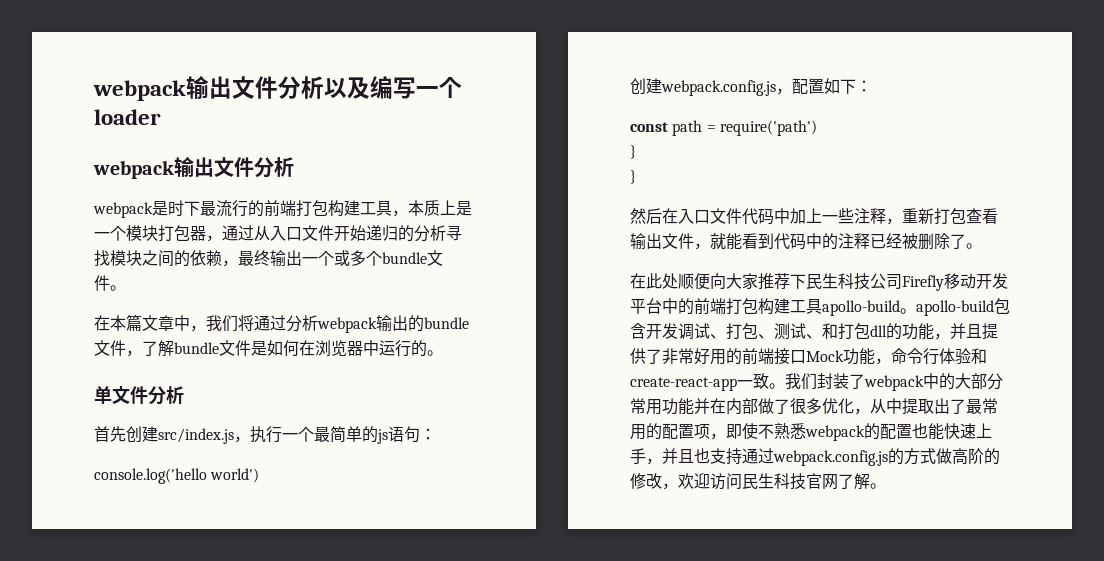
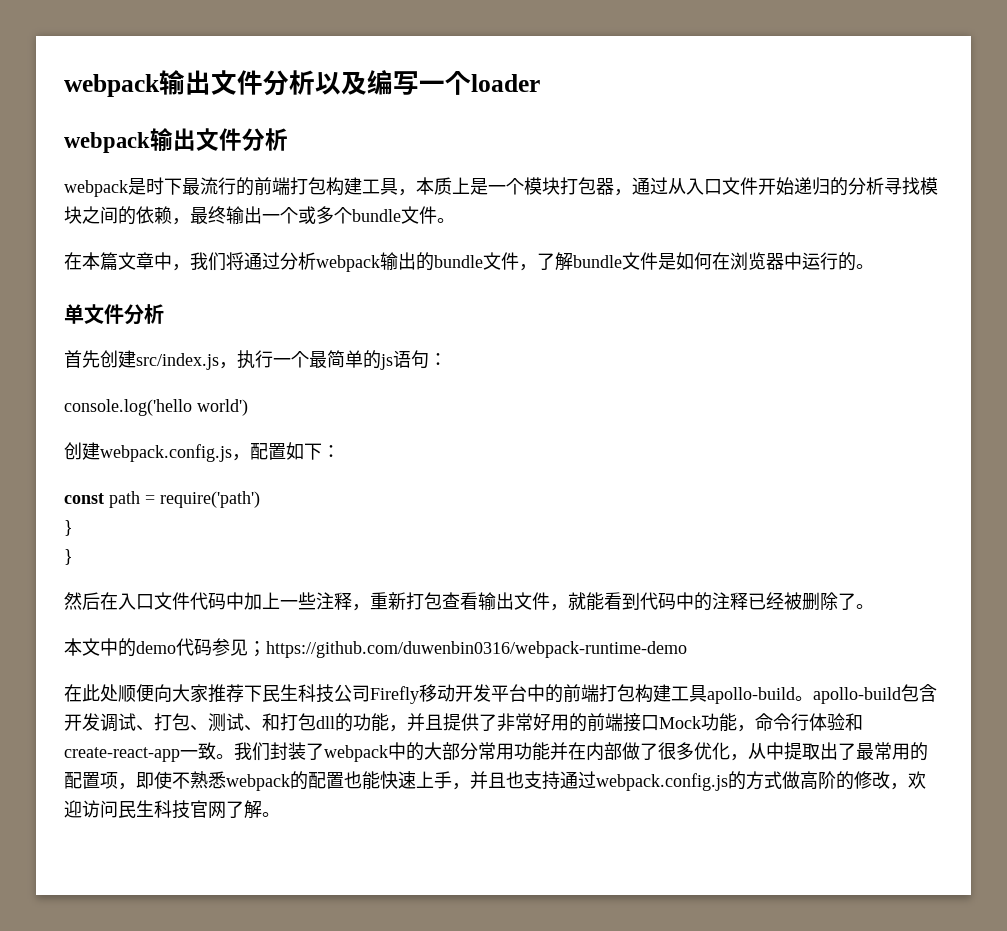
+ 本文中的demo代码参见；https://github.com/duwenbin0316/webpack-runtime-demo

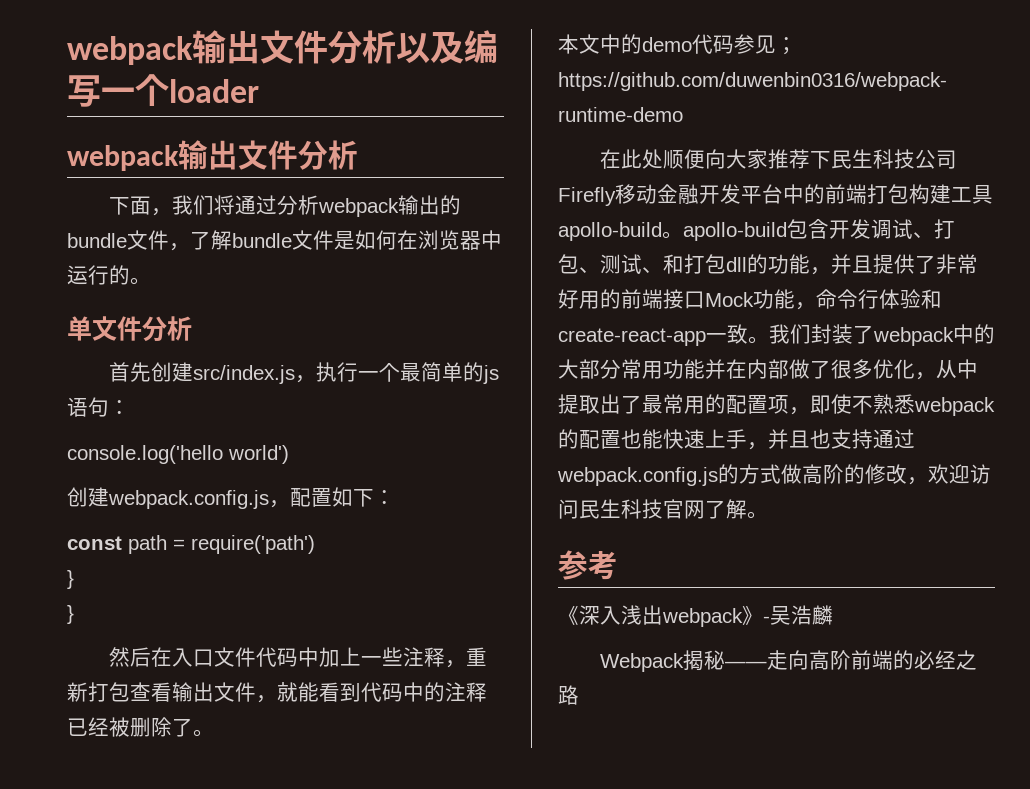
- webpack是时下最流行的前端打包构建工具，本质上是一个模块打包器，通过从入口文件开始递归的分析寻找模块之间的依赖，最终输出一个或多个bundle文件。
- 在本篇文章中，我们将通过分析webpack输出的bundle文件，了解bundle文件是如何在浏览器中运行的。
+ 下面，我们将通过分析webpack输出的bundle文件，了解bundle文件是如何在浏览器中运行的。
- 在此处顺便向大家推荐下民生科技公司Firefly移动开发平台中的前端打包构建工具apollo-build。apollo-build包含开发调试、打包、测试、和打包dll的功能，并且提供了非常好用的前端接口Mock功能，命令行体验和create-react-app一致。
+ 在此处顺便向大家推荐下民生科技公司Firefly移动金融开发平台中的前端打包构建工具apollo-build。apollo-build包含开发调试、打包、测试、和打包dll的功能，并且提供了非常好用的前端接口Mock功能，命令行体验和create-react-app一致。
+ 参考
+ 《深入浅出webpack》-吴浩麟
+ Webpack揭秘——走向高阶前端的必经之路

